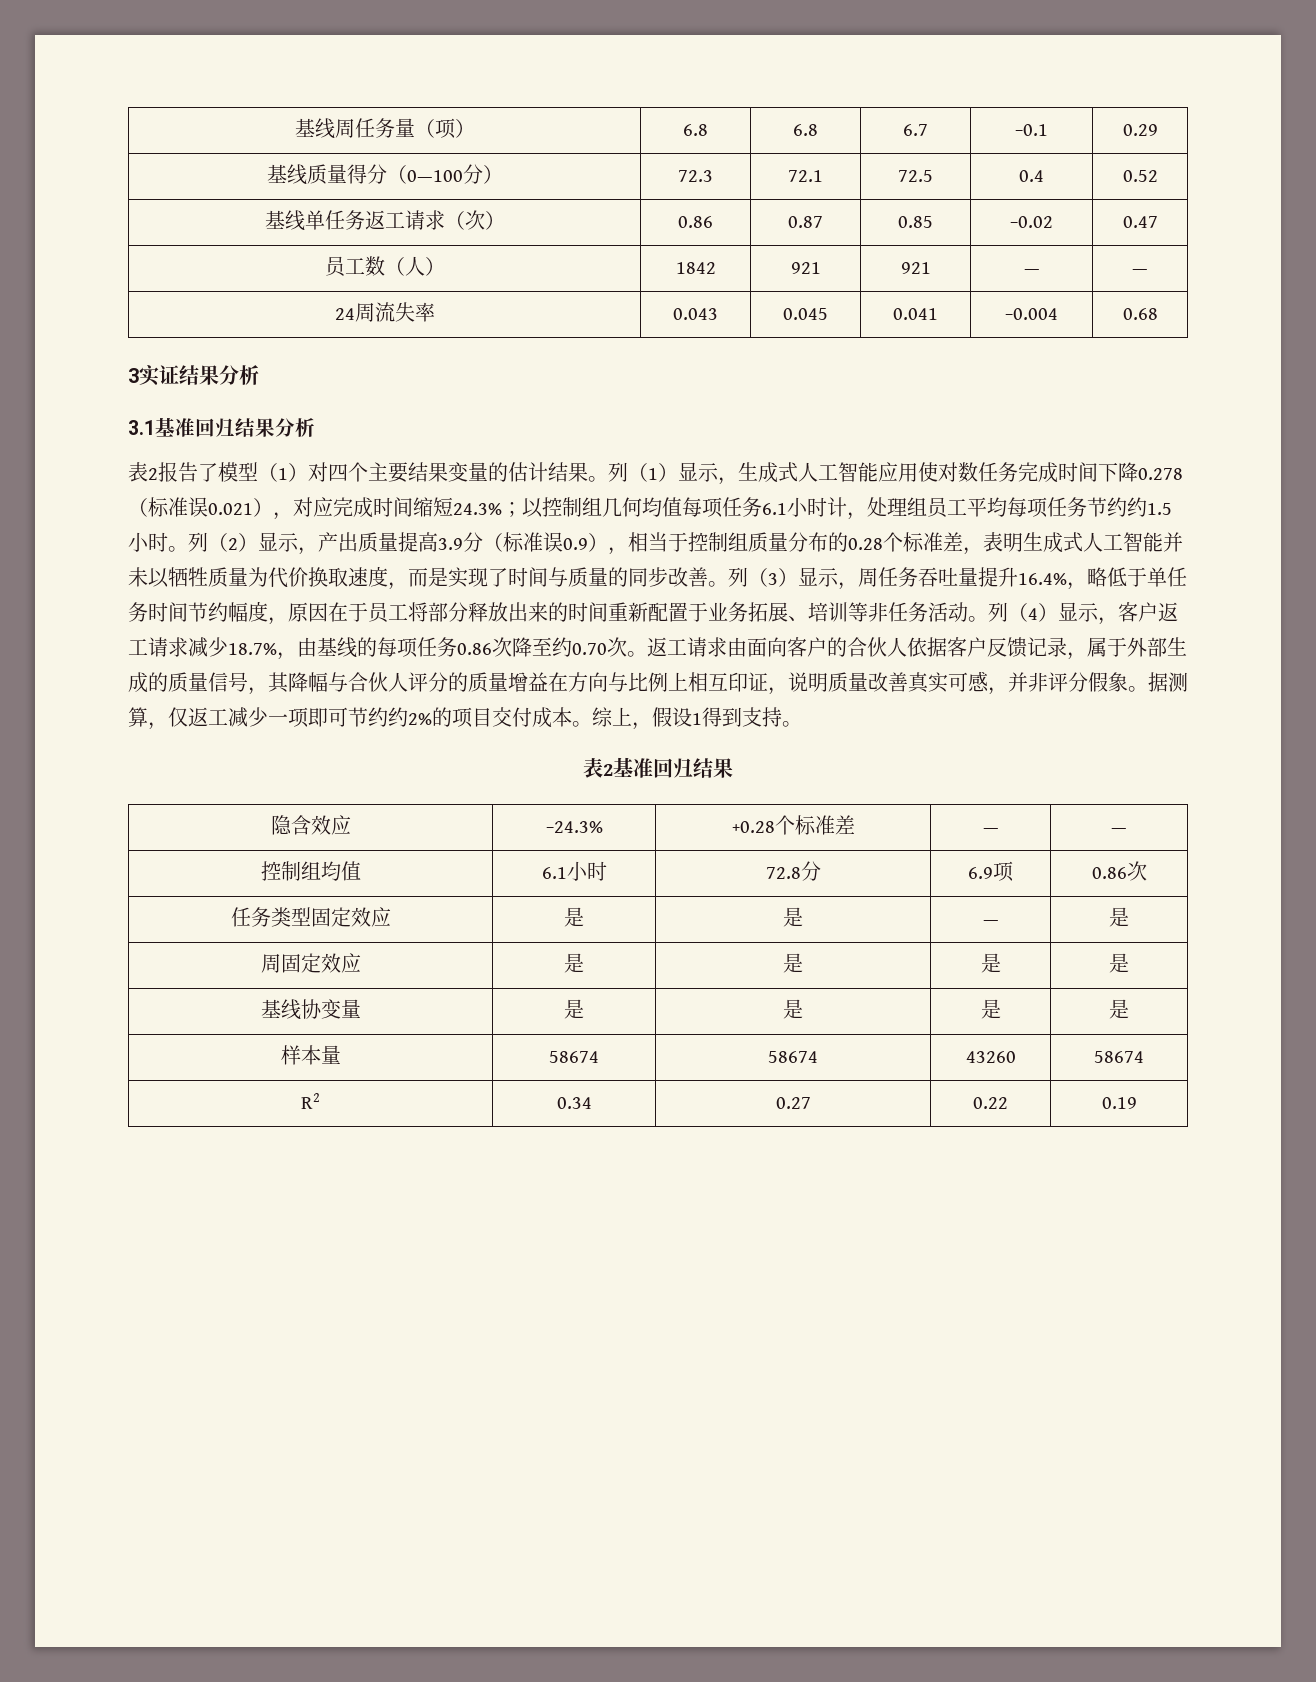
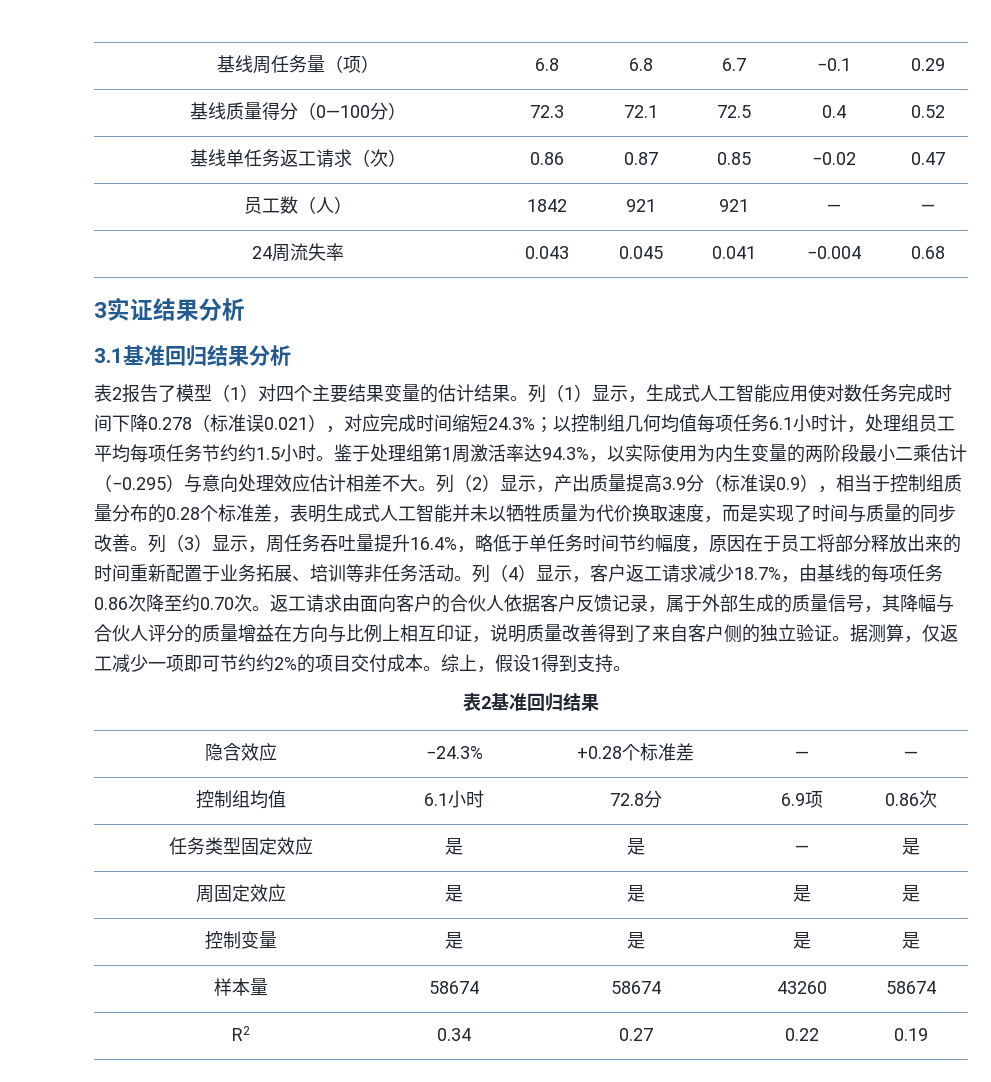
+ 鉴于处理组第1周激活率达94.3%，以实际使用为内生变量的两阶段最小二乘估计（−0.295）与意向处理效应估计相差不大。
- 返工请求由面向客户的合伙人依据客户反馈记录，属于外部生成的质量信号，其降幅与合伙人评分的质量增益在方向与比例上相互印证，说明质量改善真实可感，并非评分假象。
+ 返工请求由面向客户的合伙人依据客户反馈记录，属于外部生成的质量信号，其降幅与合伙人评分的质量增益在方向与比例上相互印证，说明质量改善得到了来自客户侧的独立验证。
- 基线协变量 | 是 | 是 | 是 | 是
+ 控制变量 | 是 | 是 | 是 | 是

